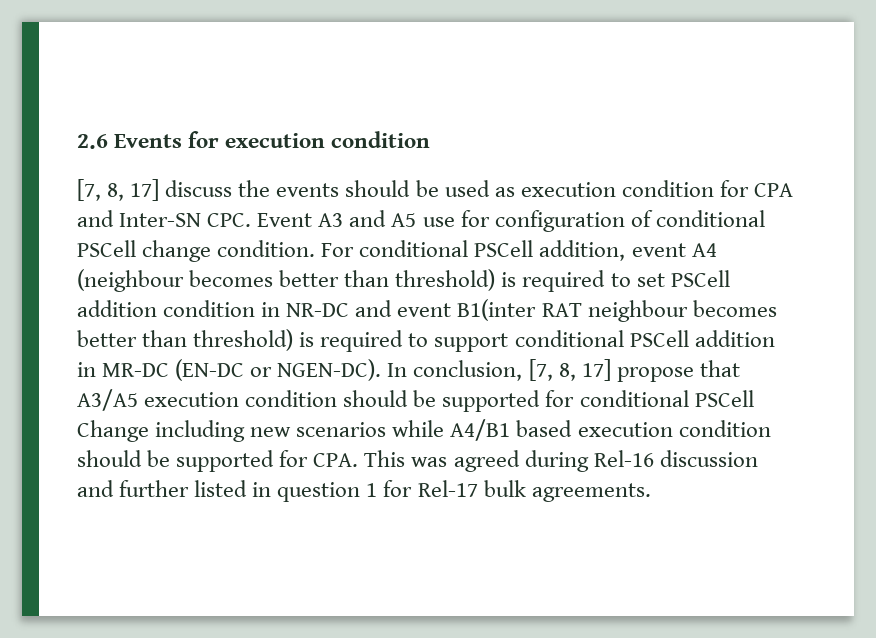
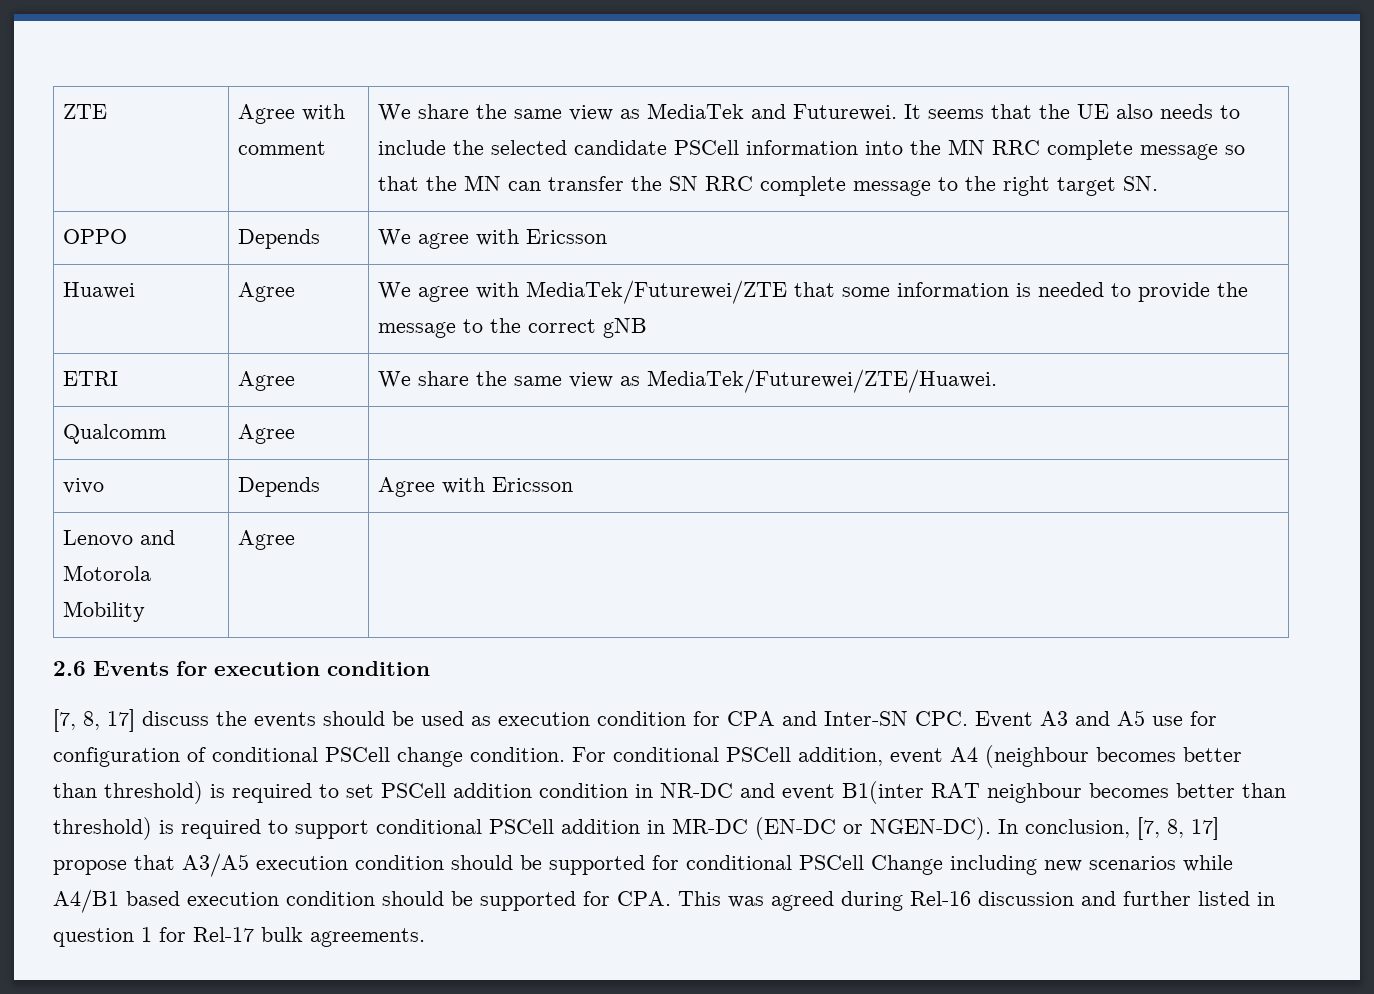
+ ZTE | Agree with comment | We share the same view as MediaTek and Futurewei. It seems that the UE also needs to include the selected candidate PSCell information into the MN RRC complete message so that the MN can transfer the SN RRC complete message to the right target SN.
+ OPPO | Depends | We agree with Ericsson
+ Huawei | Agree | We agree with MediaTek/Futurewei/ZTE that some information is needed to provide the message to the correct gNB
+ ETRI | Agree | We share the same view as MediaTek/Futurewei/ZTE/Huawei.
+ Qualcomm | Agree |
+ vivo | Depends | Agree with Ericsson
+ Lenovo and Motorola Mobility | Agree |

